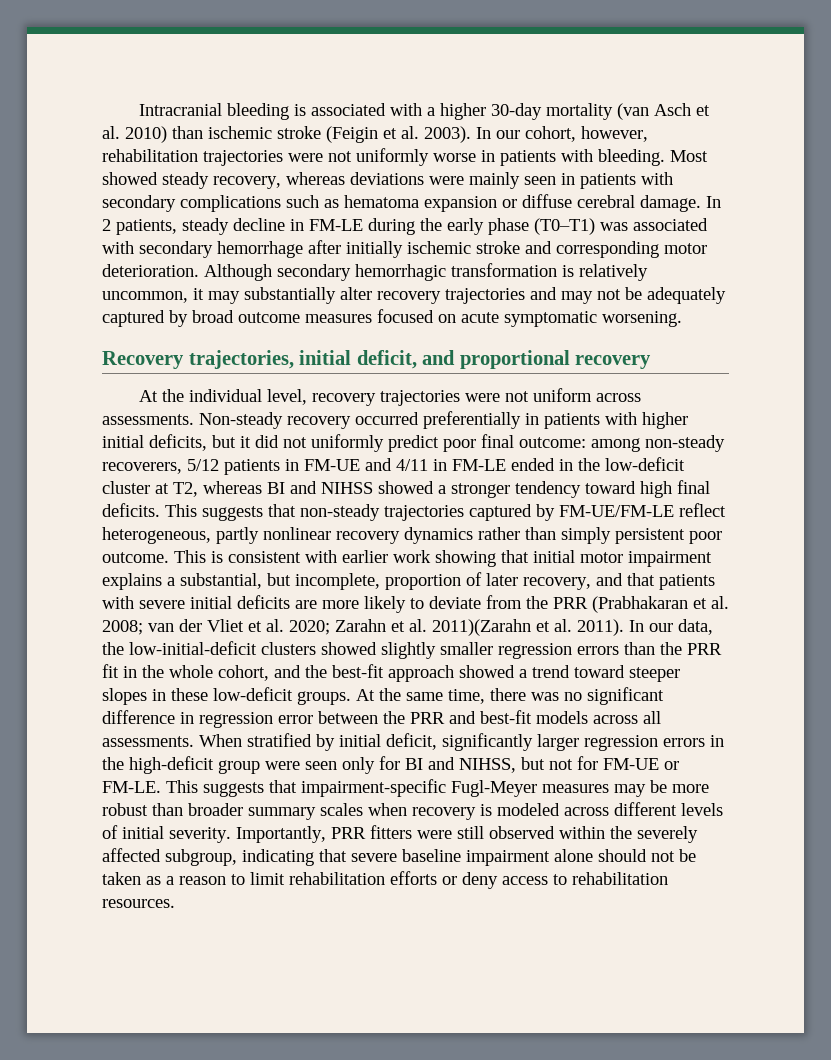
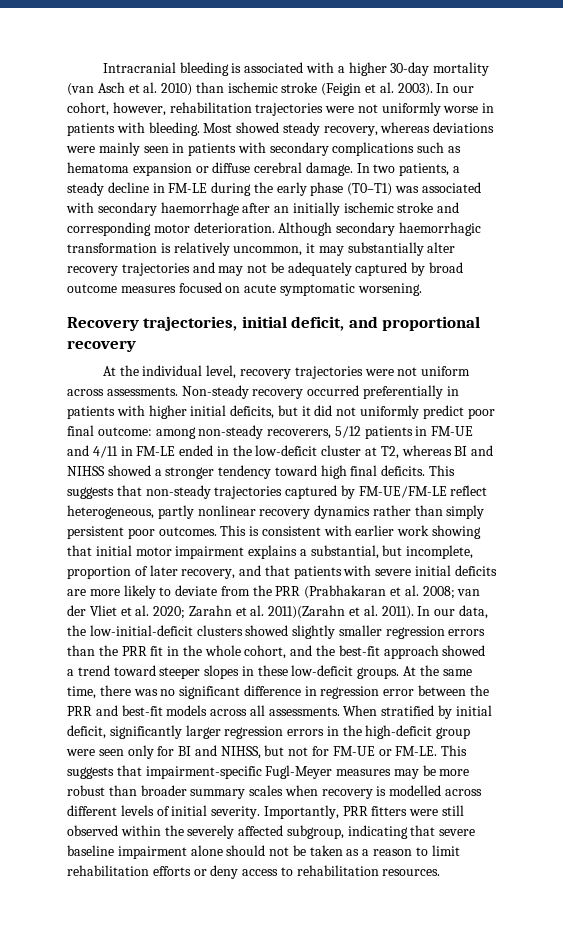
- In 2 patients, steady decline in FM-LE during the early phase (T0–T1) was associated with secondary hemorrhage after initially ischemic stroke and corresponding motor deterioration.
+ In two patients, a steady decline in FM-LE during the early phase (T0–T1) was associated with secondary haemorrhage after an initially ischemic stroke and corresponding motor deterioration.
- Although secondary hemorrhagic transformation is relatively uncommon, it may substantially alter recovery trajectories and may not be adequately captured by broad outcome measures focused on acute symptomatic worsening.
+ Although secondary haemorrhagic transformation is relatively uncommon, it may substantially alter recovery trajectories and may not be adequately captured by broad outcome measures focused on acute symptomatic worsening.
- This suggests that non-steady trajectories captured by FM-UE/FM-LE reflect heterogeneous, partly nonlinear recovery dynamics rather than simply persistent poor outcome.
+ This suggests that non-steady trajectories captured by FM-UE/FM-LE reflect heterogeneous, partly nonlinear recovery dynamics rather than simply persistent poor outcomes.
- This suggests that impairment-specific Fugl-Meyer measures may be more robust than broader summary scales when recovery is modeled across different levels of initial severity.
+ This suggests that impairment-specific Fugl-Meyer measures may be more robust than broader summary scales when recovery is modelled across different levels of initial severity.

